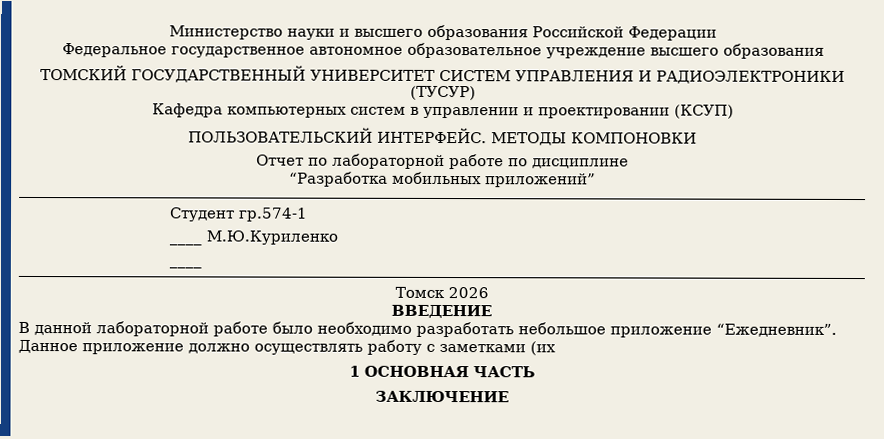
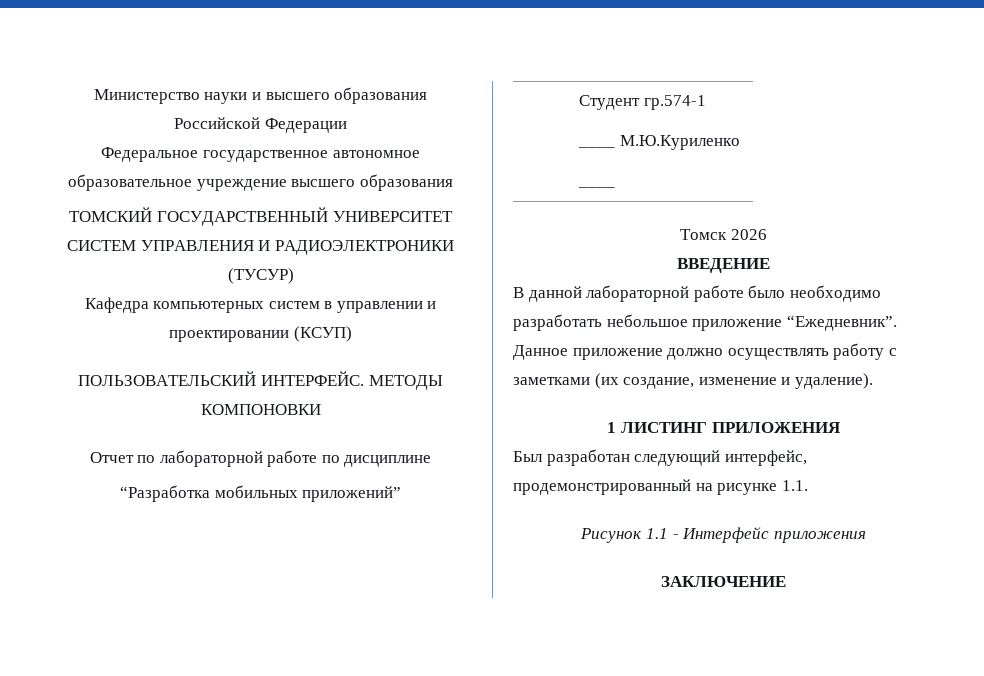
- Данное приложение должно осуществлять работу с заметками (их
- 1 ОСНОВНАЯ ЧАСТЬ
+ Данное приложение должно осуществлять работу с заметками (их создание, изменение и удаление).
+ 1 ЛИСТИНГ ПРИЛОЖЕНИЯ
+ Был разработан следующий интерфейс, продемонстрированный на рисунке 1.1.
+ Рисунок 1.1 - Интерфейс приложения

